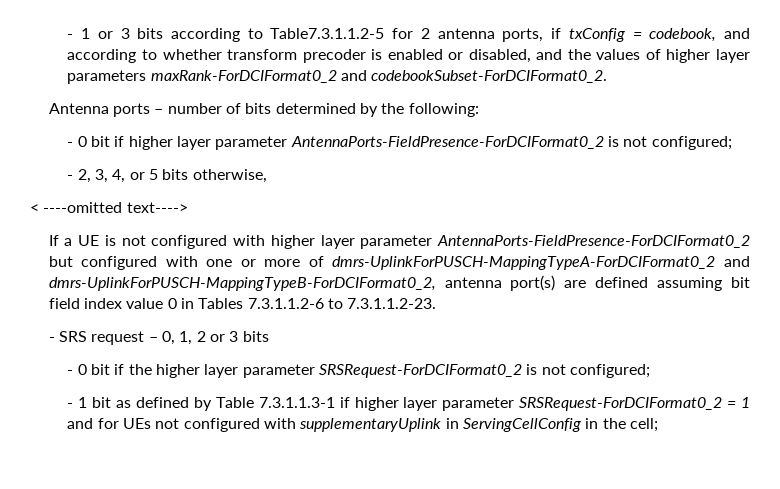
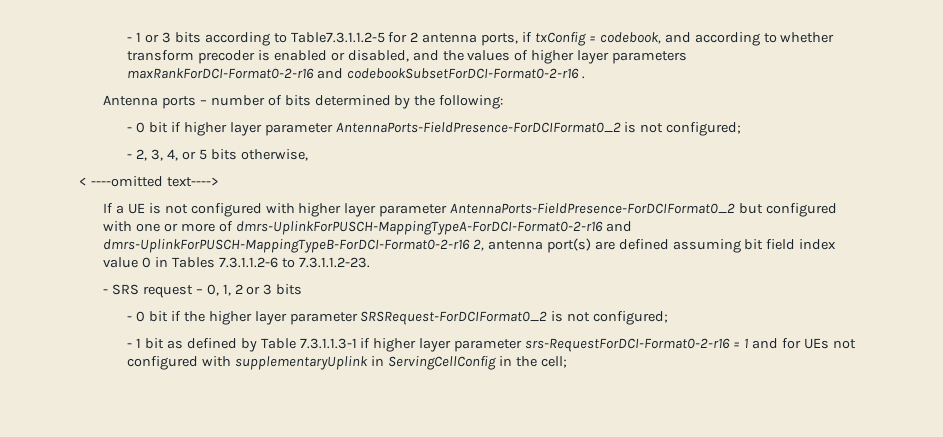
- - 1 or 3 bits according to Table7.3.1.1.2-5 for 2 antenna ports, if txConfig = codebook, and according to whether transform precoder is enabled or disabled, and the values of higher layer parameters maxRank-ForDCIFormat0_2 and codebookSubset-ForDCIFormat0_2.
+ - 1 or 3 bits according to Table7.3.1.1.2-5 for 2 antenna ports, if txConfig = codebook, and according to whether transform precoder is enabled or disabled, and the values of higher layer parameters maxRankForDCI-Format0-2-r16 and codebookSubsetForDCI-Format0-2-r16 .
- If a UE is not configured with higher layer parameter AntennaPorts-FieldPresence-ForDCIFormat0_2 but configured with one or more of dmrs-UplinkForPUSCH-MappingTypeA-ForDCIFormat0_2 and dmrs-UplinkForPUSCH-MappingTypeB-ForDCIFormat0_2, antenna port(s) are defined assuming bit field index value 0 in Tables 7.3.1.1.2-6 to 7.3.1.1.2-23.
+ If a UE is not configured with higher layer parameter AntennaPorts-FieldPresence-ForDCIFormat0_2 but configured with one or more of dmrs-UplinkForPUSCH-MappingTypeA-ForDCI-Format0-2-r16 and dmrs-UplinkForPUSCH-MappingTypeB-ForDCI-Format0-2-r16 2, antenna port(s) are defined assuming bit field index value 0 in Tables 7.3.1.1.2-6 to 7.3.1.1.2-23.
- - 1 bit as defined by Table 7.3.1.1.3-1 if higher layer parameter SRSRequest-ForDCIFormat0_2 = 1 and for UEs not configured with supplementaryUplink in ServingCellConfig in the cell;
+ - 1 bit as defined by Table 7.3.1.1.3-1 if higher layer parameter srs-RequestForDCI-Format0-2-r16 = 1 and for UEs not configured with supplementaryUplink in ServingCellConfig in the cell;

